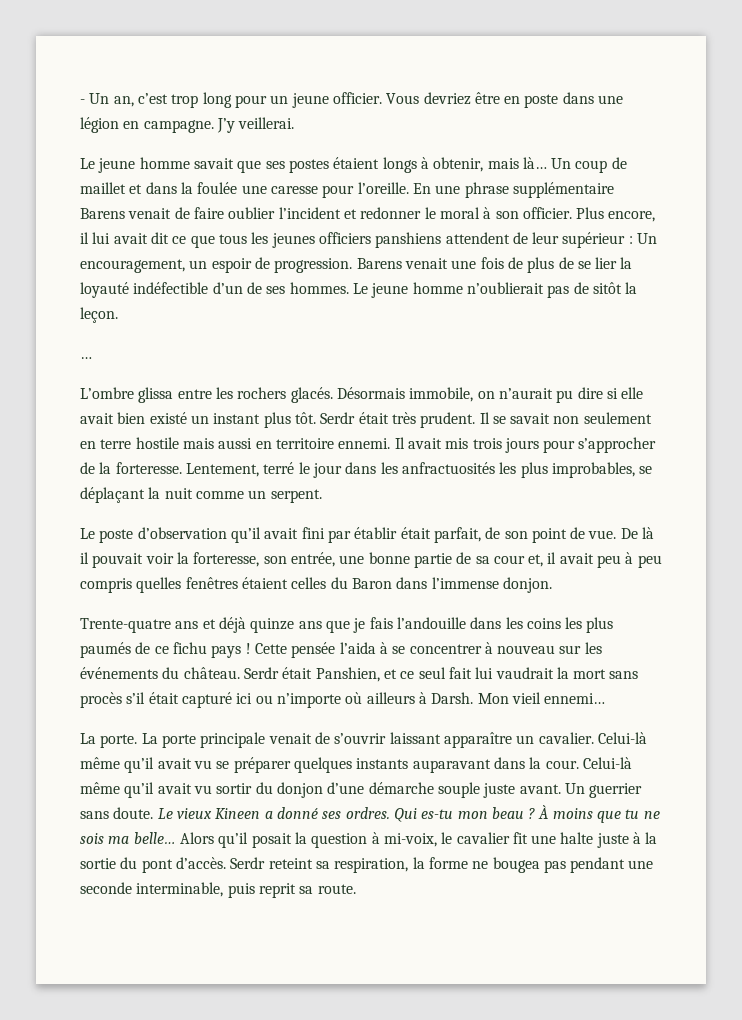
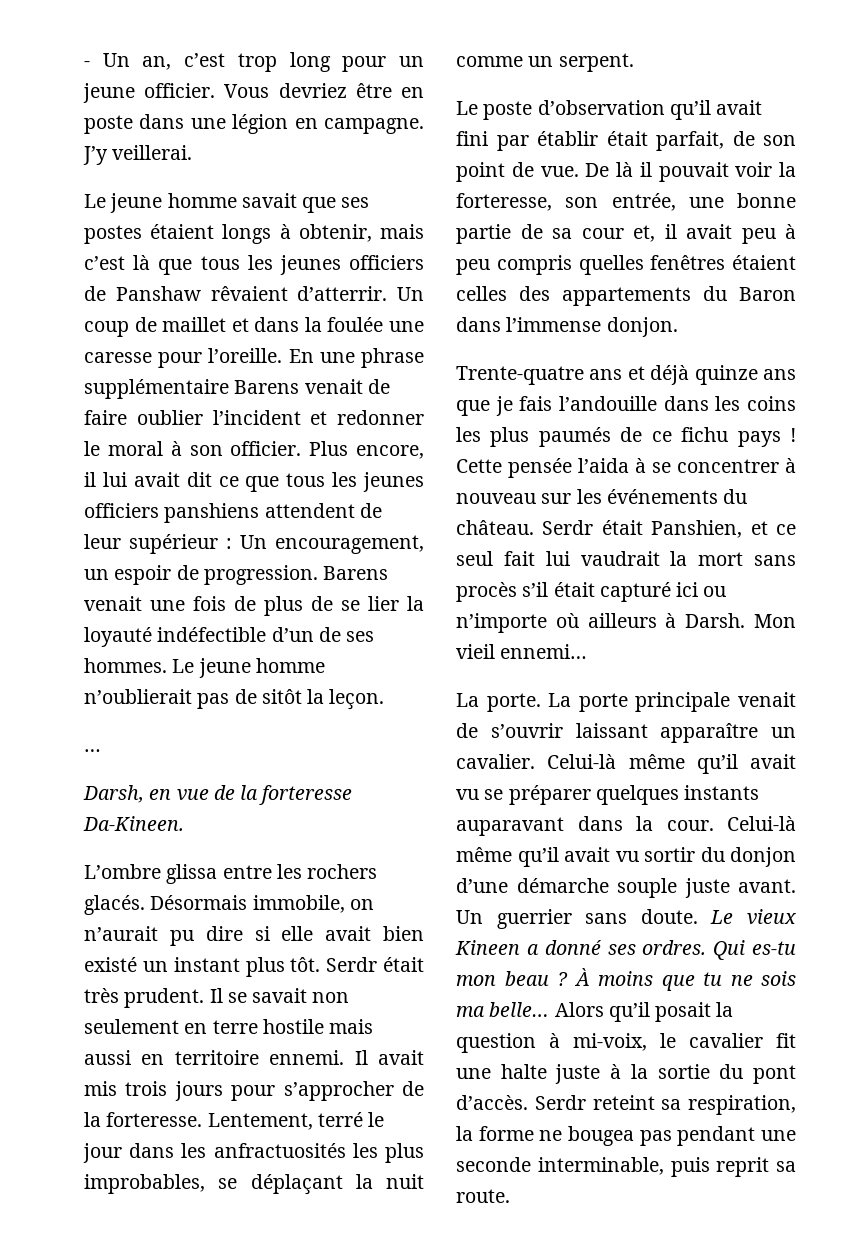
- Le jeune homme savait que ses postes étaient longs à obtenir, mais là…
+ Le jeune homme savait que ses postes étaient longs à obtenir, mais c’est là que tous les jeunes officiers de Panshaw rêvaient d’atterrir.
+ Darsh, en vue de la forteresse Da-Kineen.
- De là il pouvait voir la forteresse, son entrée, une bonne partie de sa cour et, il avait peu à peu compris quelles fenêtres étaient celles du Baron dans l’immense donjon.
+ De là il pouvait voir la forteresse, son entrée, une bonne partie de sa cour et, il avait peu à peu compris quelles fenêtres étaient celles des appartements du Baron dans l’immense donjon.

